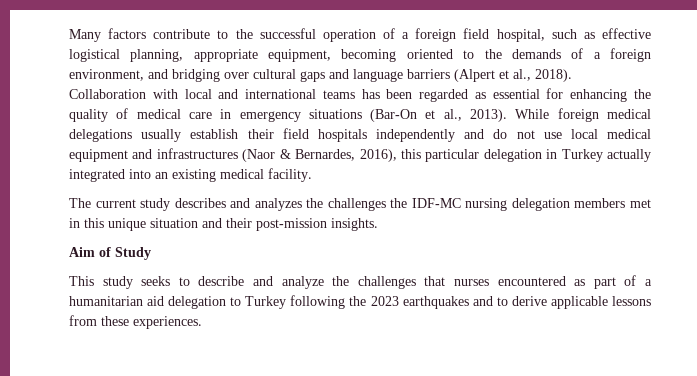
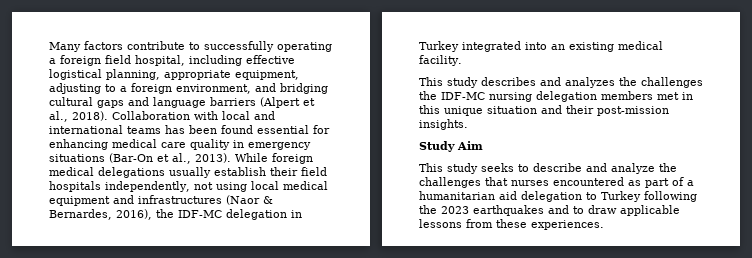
- Many factors contribute to the successful operation of a foreign field hospital, such as effective logistical planning, appropriate equipment, becoming oriented to the demands of a foreign environment, and bridging over cultural gaps and language barriers (Alpert et al., 2018).
+ Many factors contribute to successfully operating a foreign field hospital, including effective logistical planning, appropriate equipment, adjusting to a foreign environment, and bridging cultural gaps and language barriers (Alpert et al., 2018).
- Collaboration with local and international teams has been regarded as essential for enhancing the quality of medical care in emergency situations (Bar-On et al., 2013).
+ Collaboration with local and international teams has been found essential for enhancing medical care quality in emergency situations (Bar-On et al., 2013).
- While foreign medical delegations usually establish their field hospitals independently and do not use local medical equipment and infrastructures (Naor & Bernardes, 2016), this particular delegation in Turkey actually integrated into an existing medical facility.
+ While foreign medical delegations usually establish their field hospitals independently, not using local medical equipment and infrastructures (Naor & Bernardes, 2016), the IDF-MC delegation in Turkey integrated into an existing medical facility.
- The current study describes and analyzes the challenges the IDF-MC nursing delegation members met in this unique situation and their post-mission insights.
+ This study describes and analyzes the challenges the IDF-MC nursing delegation members met in this unique situation and their post-mission insights.
- Aim of Study
+ Study Aim
- This study seeks to describe and analyze the challenges that nurses encountered as part of a humanitarian aid delegation to Turkey following the 2023 earthquakes and to derive applicable lessons from these experiences.
+ This study seeks to describe and analyze the challenges that nurses encountered as part of a humanitarian aid delegation to Turkey following the 2023 earthquakes and to draw applicable lessons from these experiences.

